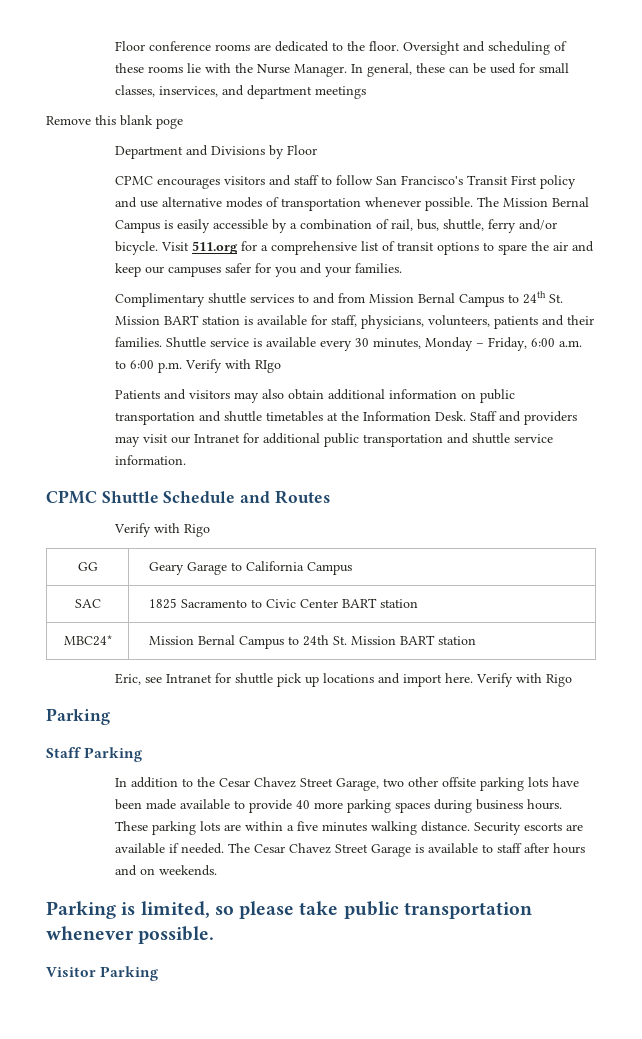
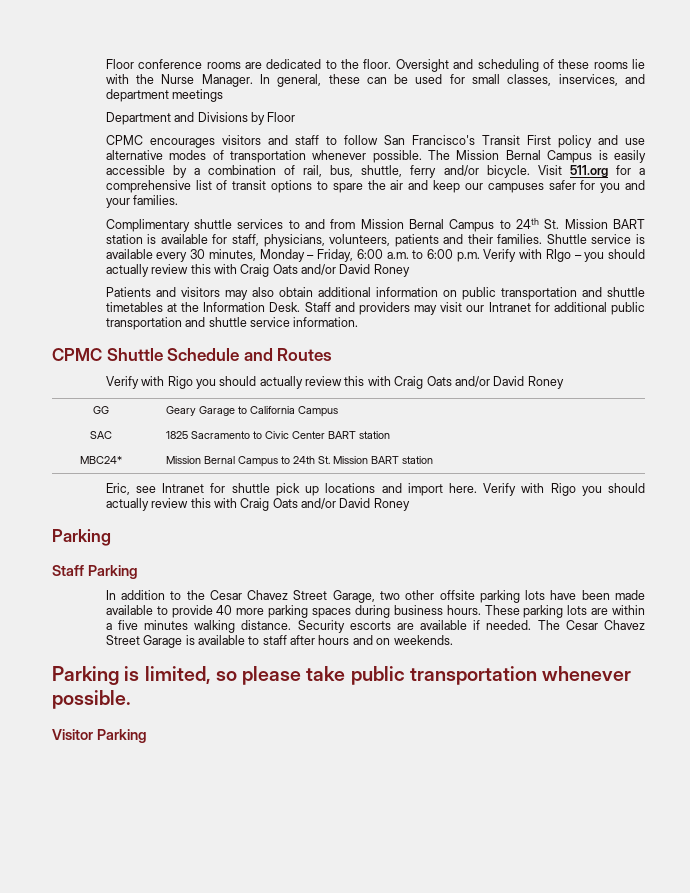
- Remove this blank poge
- Shuttle service is available every 30 minutes, Monday – Friday, 6:00 a.m. to 6:00 p.m. Verify with RIgo
+ Shuttle service is available every 30 minutes, Monday – Friday, 6:00 a.m. to 6:00 p.m. Verify with RIgo – you should actually review this with Craig Oats and/or David Roney
  CPMC Shuttle Schedule and Routes
- Verify with Rigo
+ Verify with Rigo you should actually review this with Craig Oats and/or David Roney
- Eric, see Intranet for shuttle pick up locations and import here. Verify with Rigo
+ Eric, see Intranet for shuttle pick up locations and import here. Verify with Rigo you should actually review this with Craig Oats and/or David Roney

